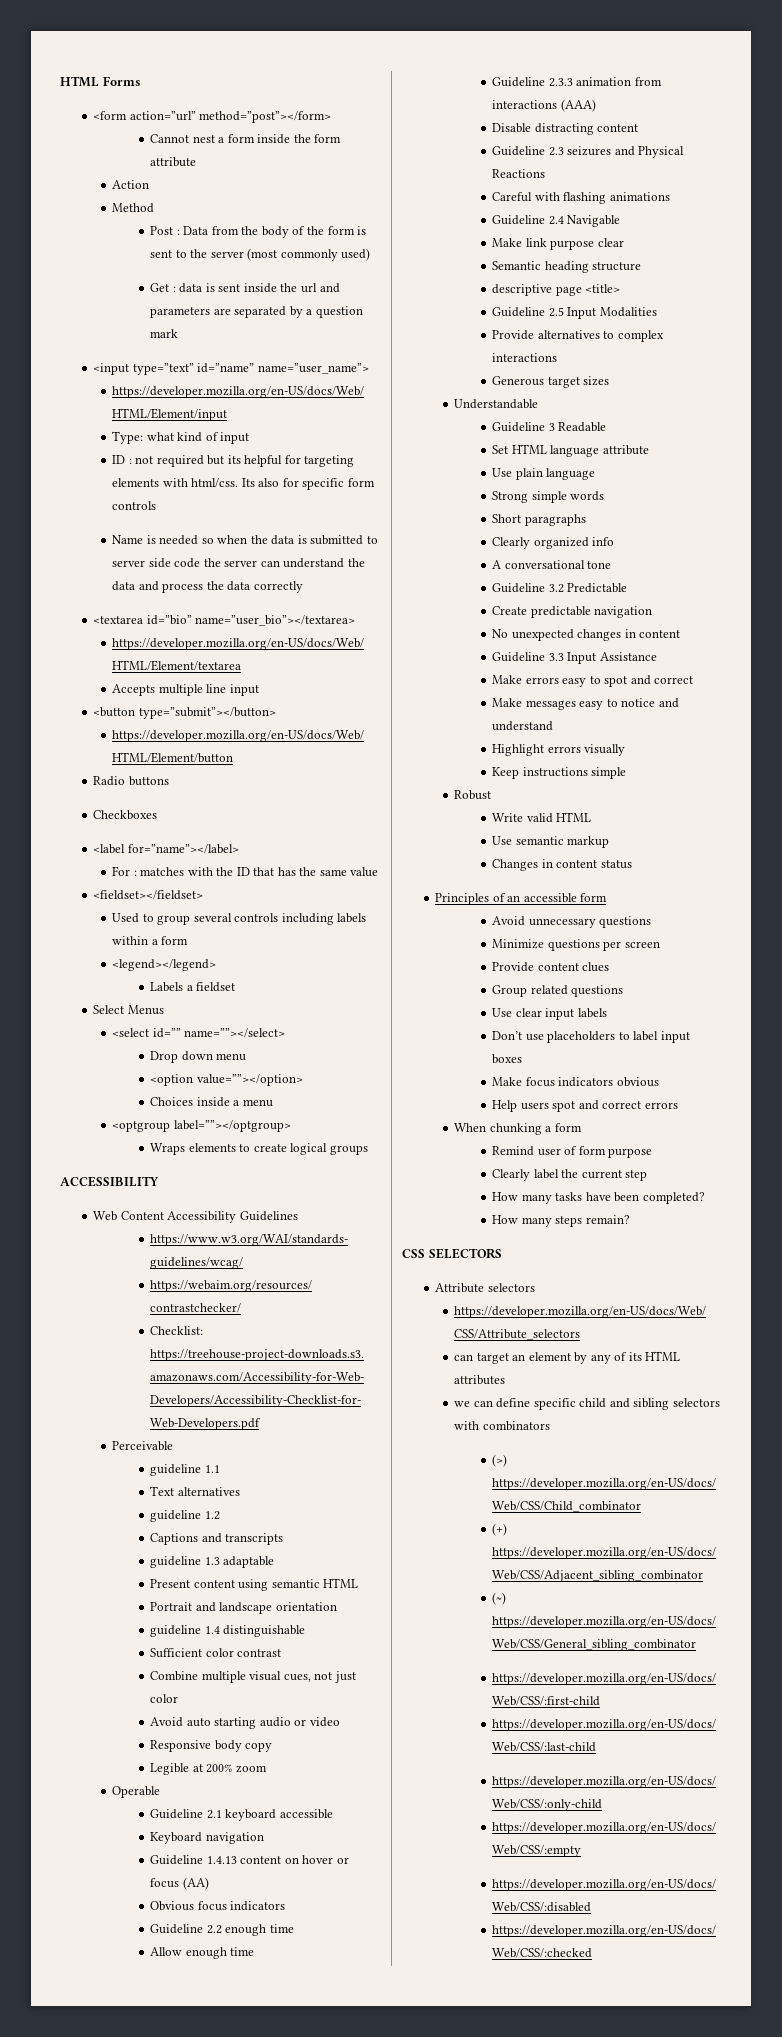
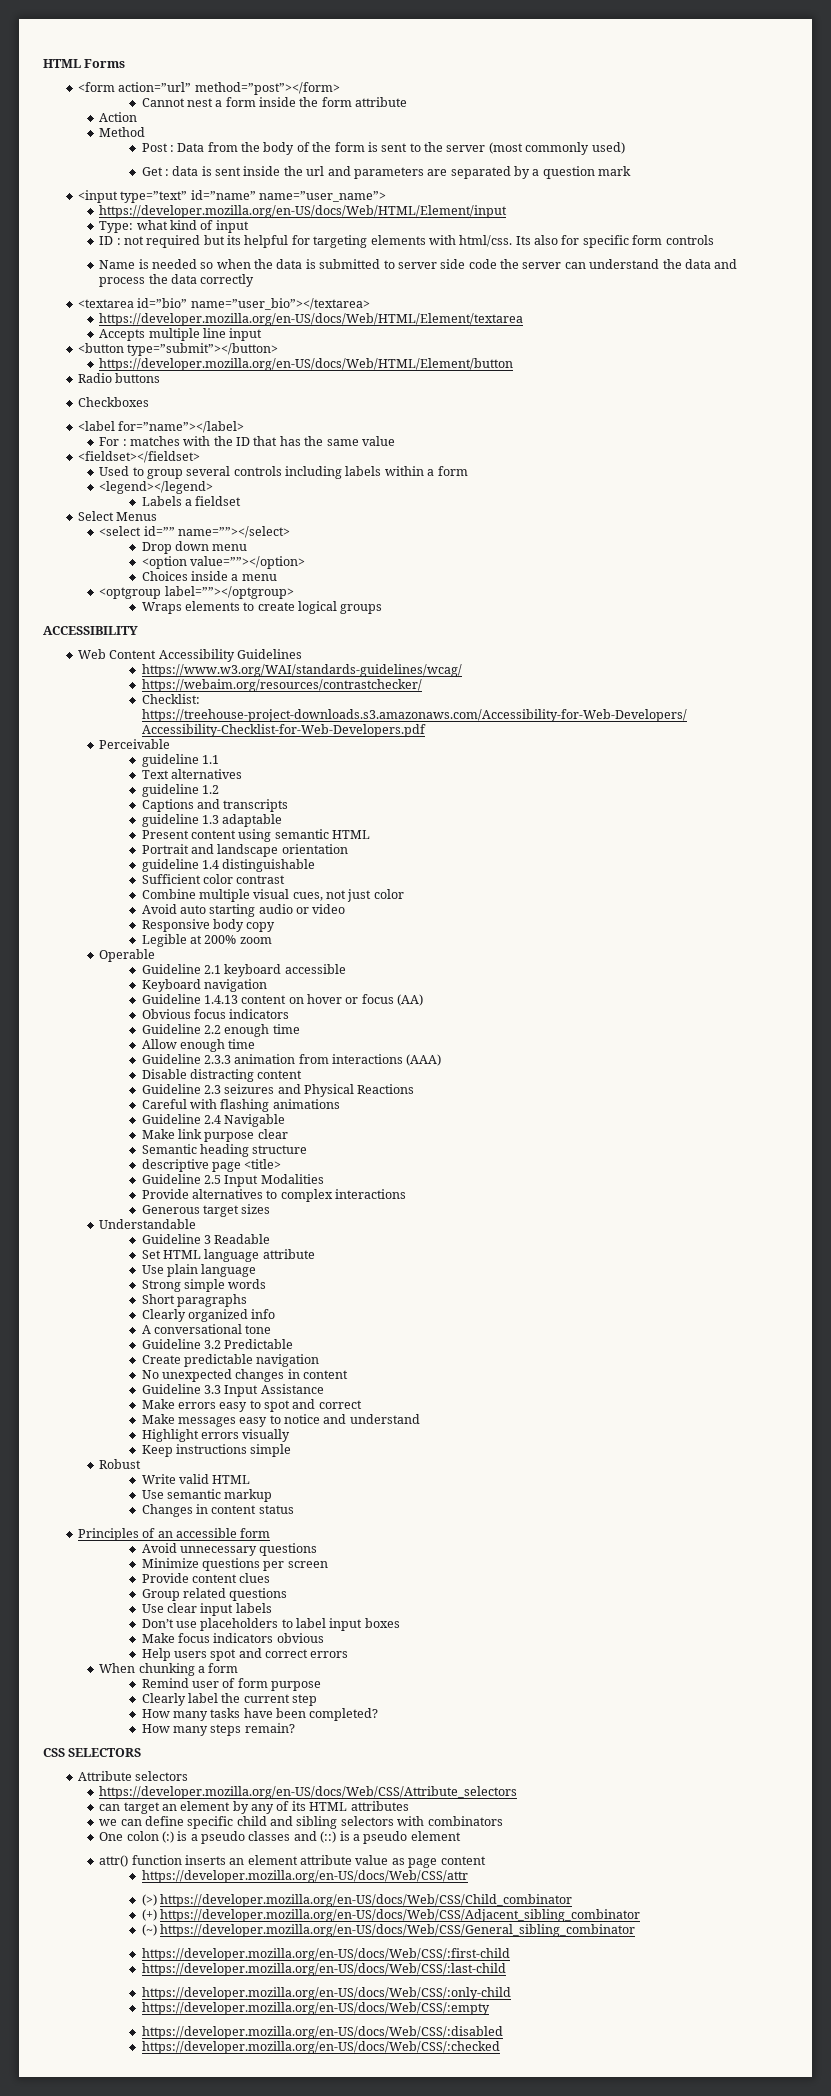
+ One colon (:) is a pseudo classes and (::) is a pseudo element
+ attr() function inserts an element attribute value as page content
+ https://developer.mozilla.org/en-US/docs/Web/CSS/attr

